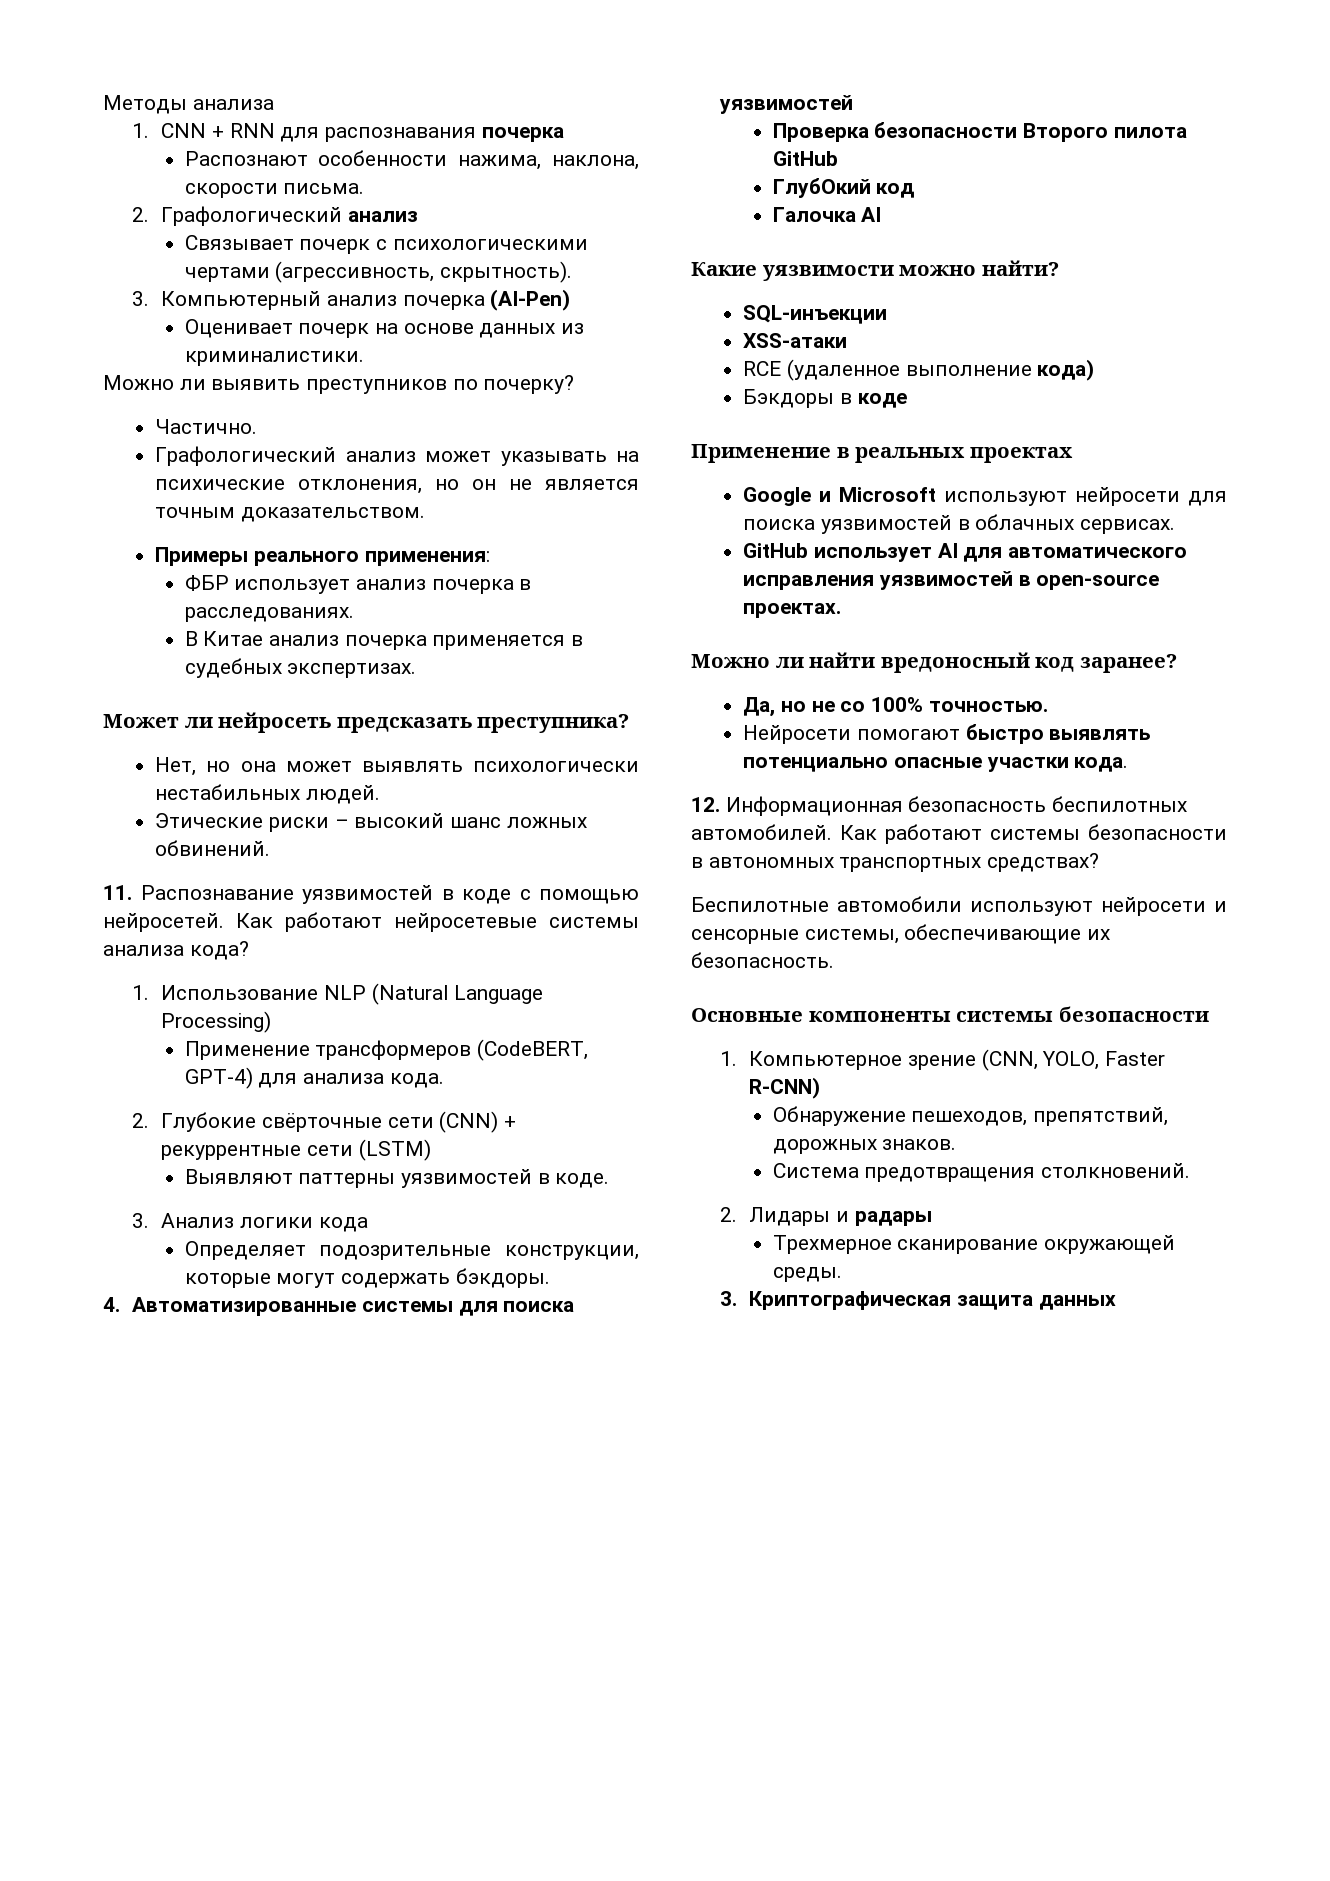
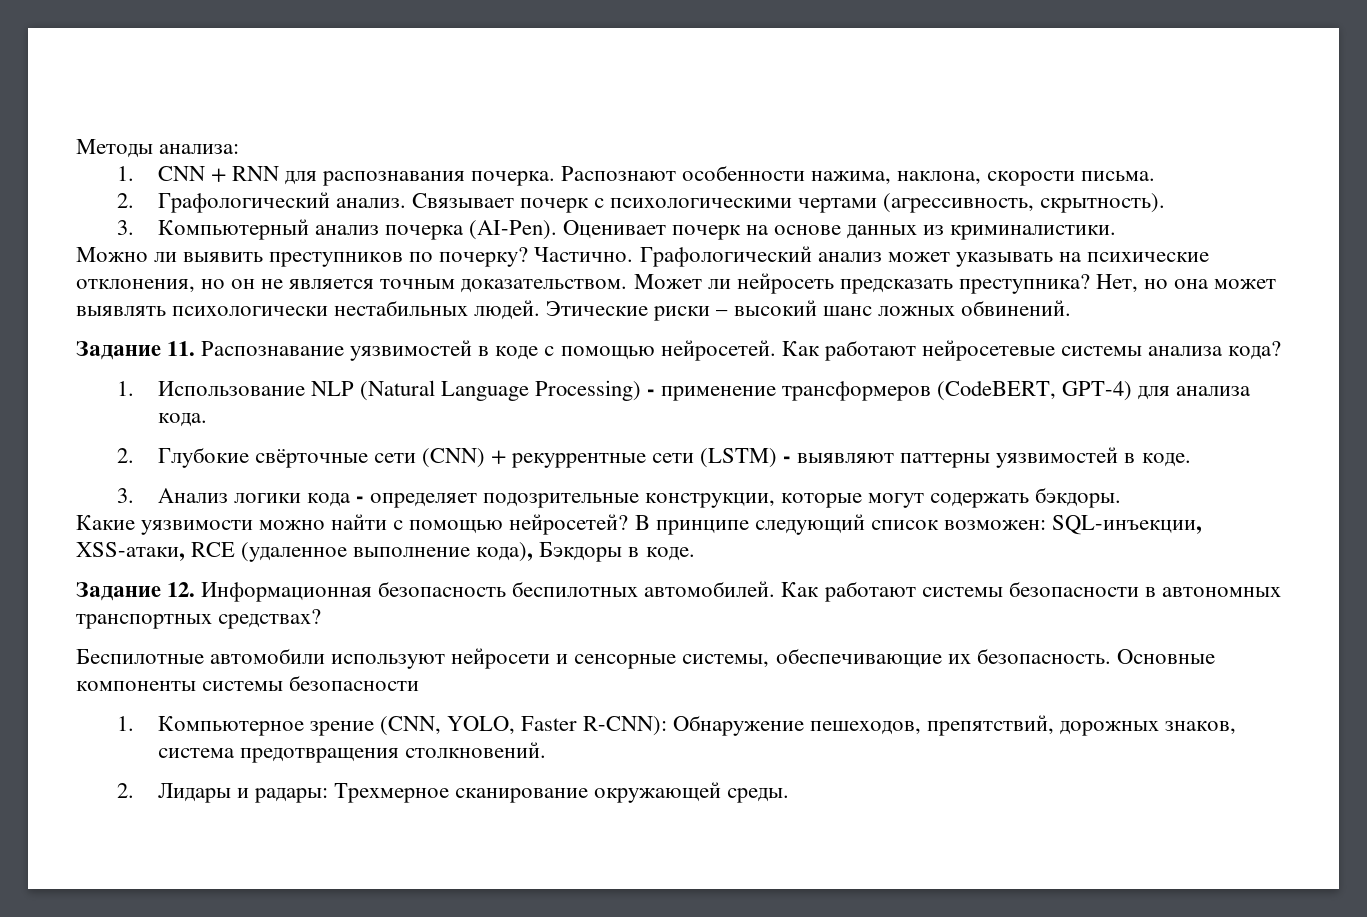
- Методы анализа
+ Методы анализа:
- 1. CNN + RNN для распознавания почерка
- Распознают особенности нажима, наклона, скорости письма.
+ 1. CNN + RNN для распознавания почерка. Распознают особенности нажима, наклона, скорости письма.
- 2. Графологический анализ
- Связывает почерк с психологическими чертами (агрессивность, скрытность).
+ 2. Графологический анализ. Связывает почерк с психологическими чертами (агрессивность, скрытность).
- 3. Компьютерный анализ почерка (AI-Pen)
- Оценивает почерк на основе данных из криминалистики.
+ 3. Компьютерный анализ почерка (AI-Pen). Оценивает почерк на основе данных из криминалистики.
- Можно ли выявить преступников по почерку?
- Частично.
- Графологический анализ может указывать на психические отклонения, но он не является точным доказательством.
- Примеры реального применения:
- ФБР использует анализ почерка в расследованиях.
- В Китае анализ почерка применяется в судебных экспертизах.
- Может ли нейросеть предсказать преступника?
- Нет, но она может выявлять психологически нестабильных людей.
- Этические риски – высокий шанс ложных обвинений.
+ Можно ли выявить преступников по почерку? Частично. Графологический анализ может указывать на психические отклонения, но он не является точным доказательством. Может ли нейросеть предсказать преступника? Нет, но она может выявлять психологически нестабильных людей. Этические риски – высокий шанс ложных обвинений.
- 11. Распознавание уязвимостей в коде с помощью нейросетей.
+ Задание 11. Распознавание уязвимостей в коде с помощью нейросетей.
- 1. Использование NLP (Natural Language Processing)
- Применение трансформеров (CodeBERT, GPT-4) для анализа кода.
+ 1. Использование NLP (Natural Language Processing) - применение трансформеров (CodeBERT, GPT-4) для анализа кода.
- 2. Глубокие свёрточные сети (CNN) + рекуррентные сети (LSTM)
- Выявляют паттерны уязвимостей в коде.
+ 2. Глубокие свёрточные сети (CNN) + рекуррентные сети (LSTM) - выявляют паттерны уязвимостей в коде.
- 3. Анализ логики кода
- Определяет подозрительные конструкции, которые могут содержать бэкдоры.
+ 3. Анализ логики кода - определяет подозрительные конструкции, которые могут содержать бэкдоры.
- 4. Автоматизированные системы для поиска уязвимостей
- Проверка безопасности Второго пилота GitHub
- ГлубОкий код
- Галочка AI
- Какие уязвимости можно найти?
- SQL-инъекции
- XSS-атаки
- RCE (удаленное выполнение кода)
- Бэкдоры в коде
- Применение в реальных проектах
- Google и Microsoft используют нейросети для поиска уязвимостей в облачных сервисах.
- GitHub использует AI для автоматического исправления уязвимостей в open-source проектах.
- Можно ли найти вредоносный код заранее?
- Да, но не со 100% точностью.
- Нейросети помогают быстро выявлять потенциально опасные участки кода.
- 12. Информационная безопасность беспилотных автомобилей.
+ Какие уязвимости можно найти с помощью нейросетей? В принципе следующий список возможен: SQL-инъекции, XSS-атаки, RCE (удаленное выполнение кода), Бэкдоры в коде.
+ Задание 12. Информационная безопасность беспилотных автомобилей.
- Беспилотные автомобили используют нейросети и сенсорные системы, обеспечивающие их безопасность.
- Основные компоненты системы безопасности
+ Беспилотные автомобили используют нейросети и сенсорные системы, обеспечивающие их безопасность. Основные компоненты системы безопасности
- 1. Компьютерное зрение (CNN, YOLO, Faster R-CNN)
- Обнаружение пешеходов, препятствий, дорожных знаков.
- Система предотвращения столкновений.
+ 1. Компьютерное зрение (CNN, YOLO, Faster R-CNN): Обнаружение пешеходов, препятствий, дорожных знаков, система предотвращения столкновений.
- 2. Лидары и радары
- Трехмерное сканирование окружающей среды.
+ 2. Лидары и радары: Трехмерное сканирование окружающей среды.
- 3. Криптографическая защита данных

